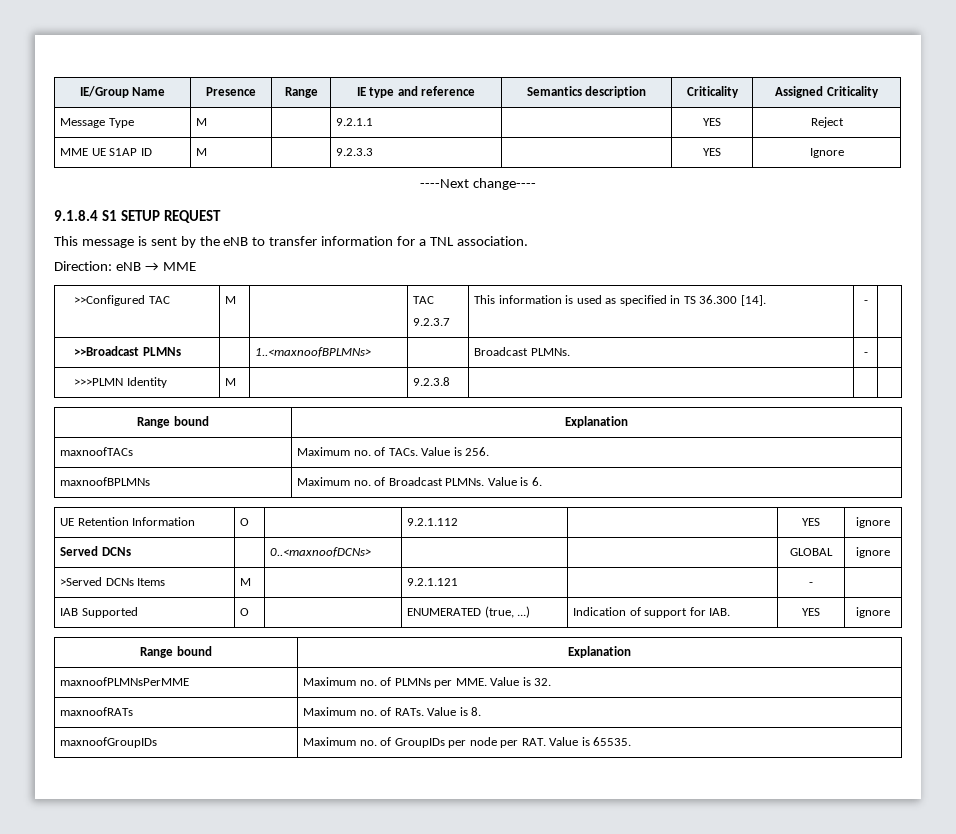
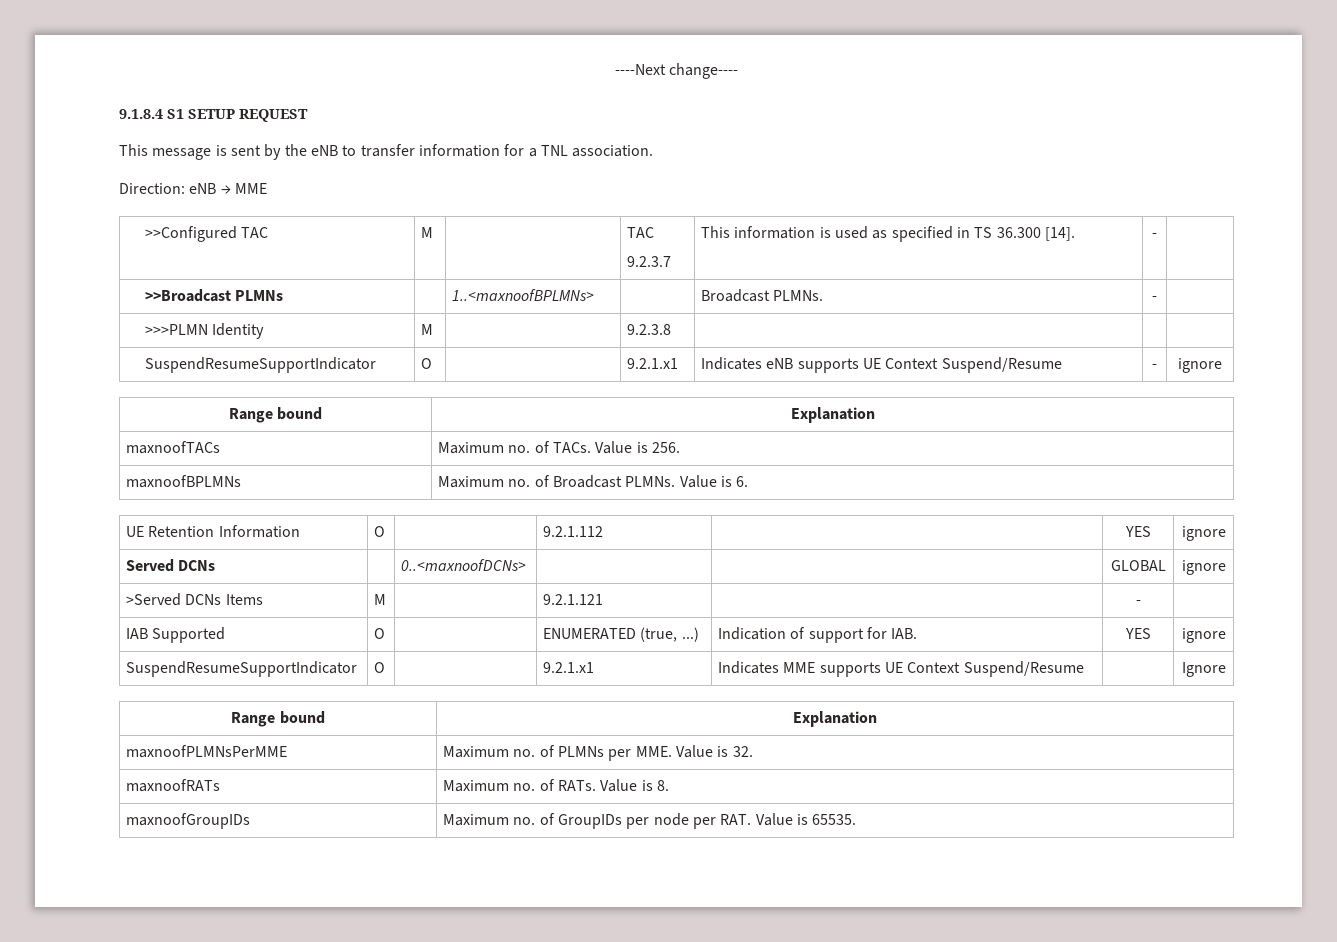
- IE/Group Name | Presence | Range | IE type and reference | Semantics description | Criticality | Assigned Criticality
- Message Type | M | | 9.2.1.1 | | YES | Reject
- MME UE S1AP ID | M | | 9.2.3.3 | | YES | Ignore
+ SuspendResumeSupportIndicator | O | | 9.2.1.x1 | Indicates eNB supports UE Context Suspend/Resume | - | ignore
+ SuspendResumeSupportIndicator | O | | 9.2.1.x1 | Indicates MME supports UE Context Suspend/Resume | | Ignore

